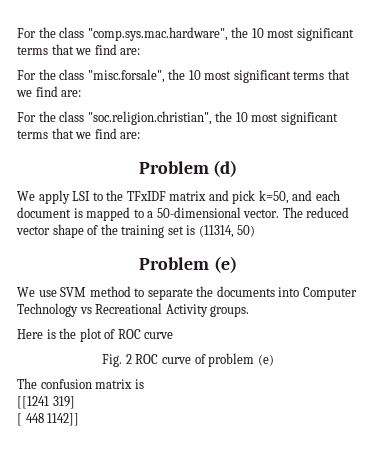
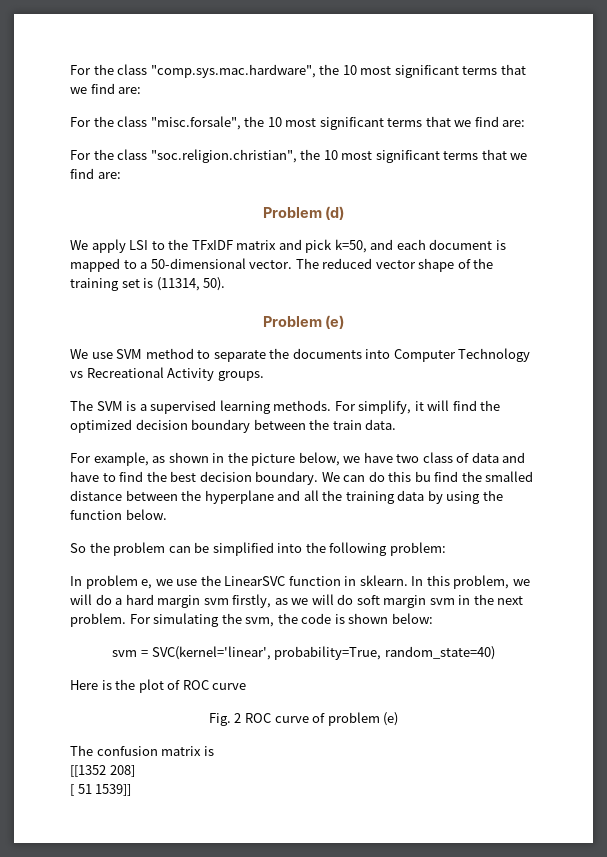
- The reduced vector shape of the training set is (11314, 50)
+ The reduced vector shape of the training set is (11314, 50).
+ The SVM is a supervised learning methods. For simplify, it will find the optimized decision boundary between the train data.
+ For example, as shown in the picture below, we have two class of data and have to find the best decision boundary. We can do this bu find the smalled distance between the hyperplane and all the training data by using the function below.
+ So the problem can be simplified into the following problem:
+ In problem e, we use the LinearSVC function in sklearn. In this problem, we will do a hard margin svm firstly, as we will do soft margin svm in the next problem. For simulating the svm, the code is shown below:
+ svm = SVC(kernel='linear', probability=True, random_state=40)
- [[1241 319]
+ [[1352 208]
- [ 448 1142]]
+ [ 51 1539]]

